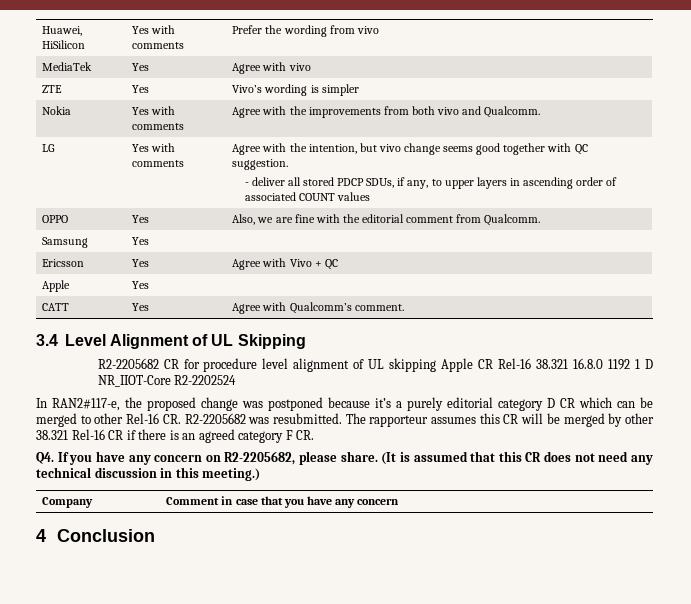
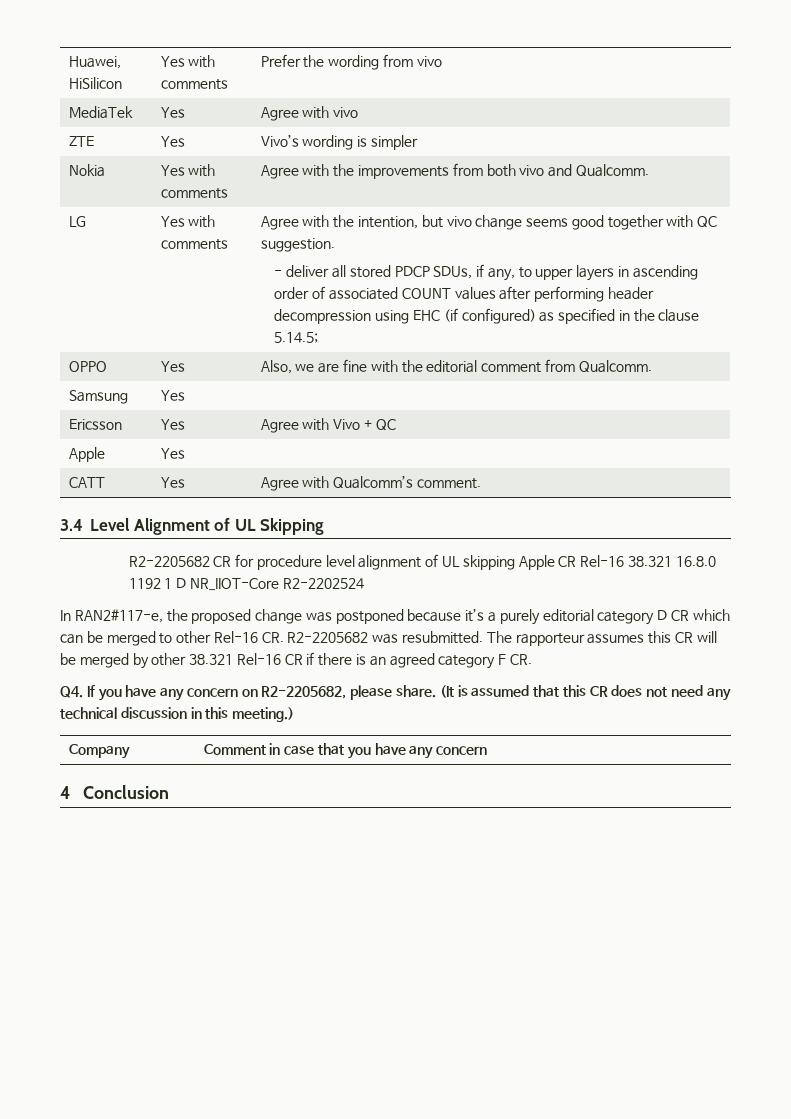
- - deliver all stored PDCP SDUs, if any, to upper layers in ascending order of associated COUNT values
+ - deliver all stored PDCP SDUs, if any, to upper layers in ascending order of associated COUNT values after performing header decompression using EHC (if configured) as specified in the clause 5.14.5;

